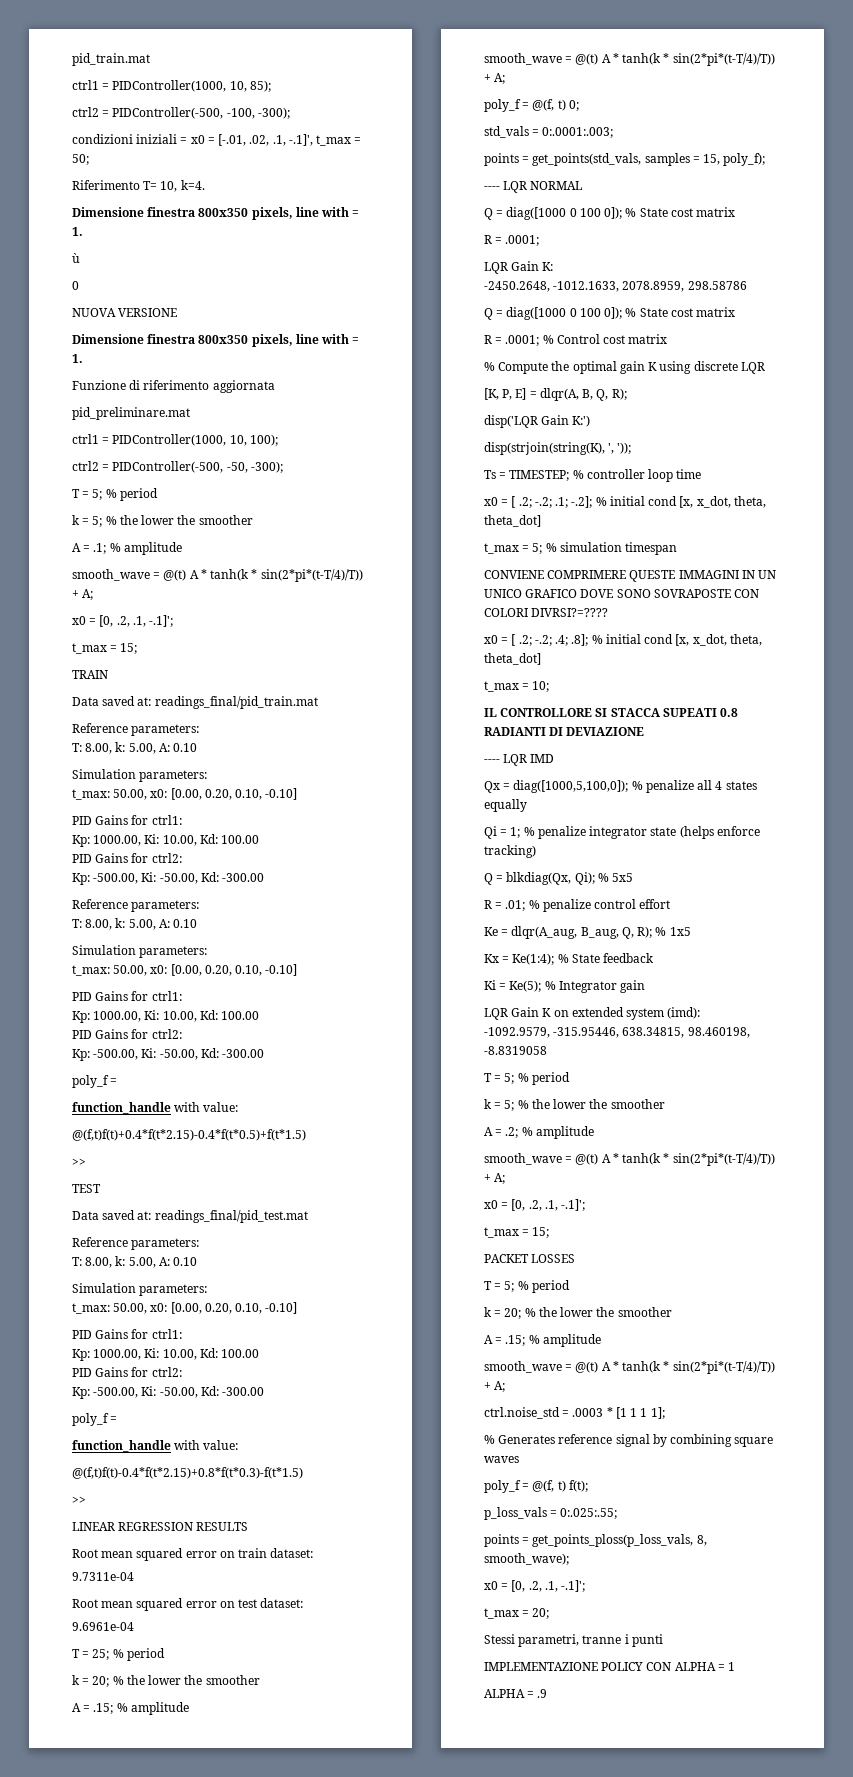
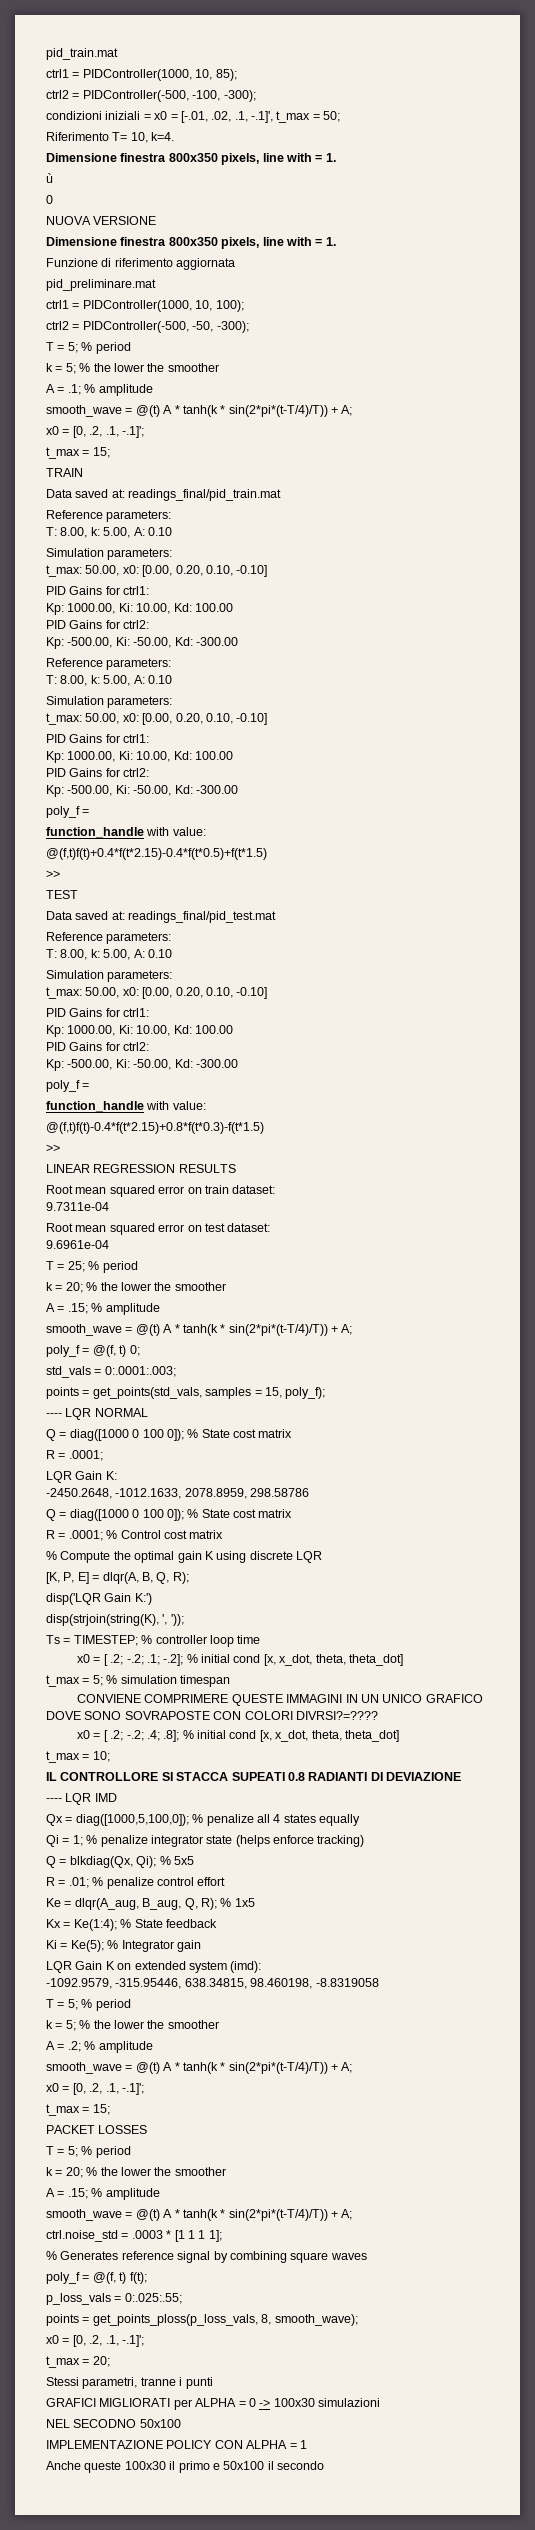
+ GRAFICI MIGLIORATI per ALPHA = 0 -> 100x30 simulazioni
+ NEL SECODNO 50x100
- ALPHA = .9
+ Anche queste 100x30 il primo e 50x100 il secondo

